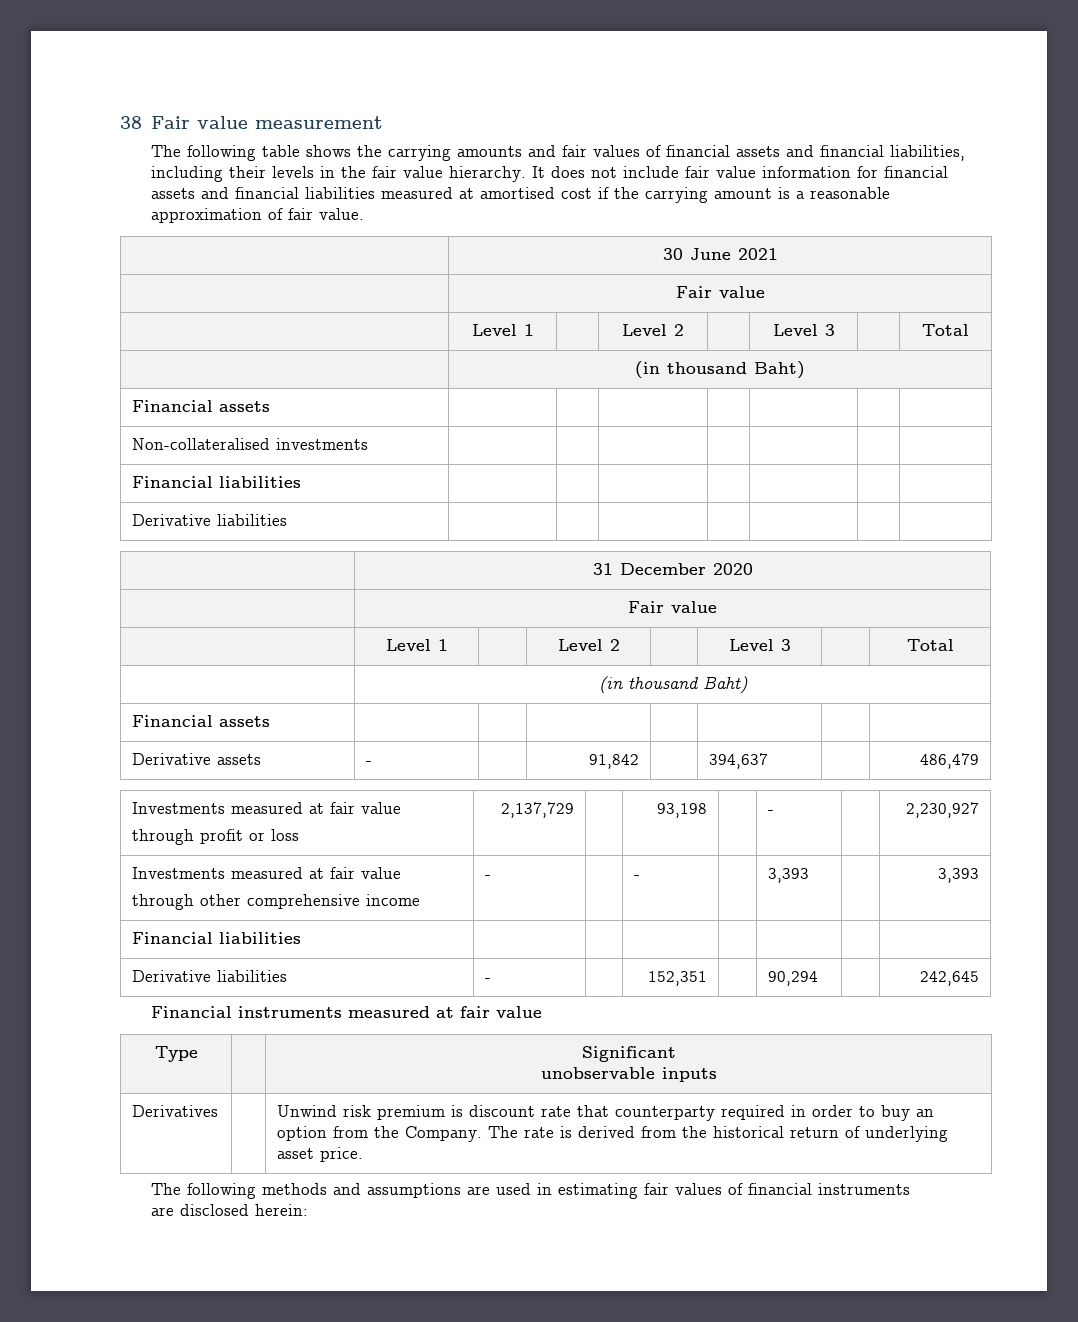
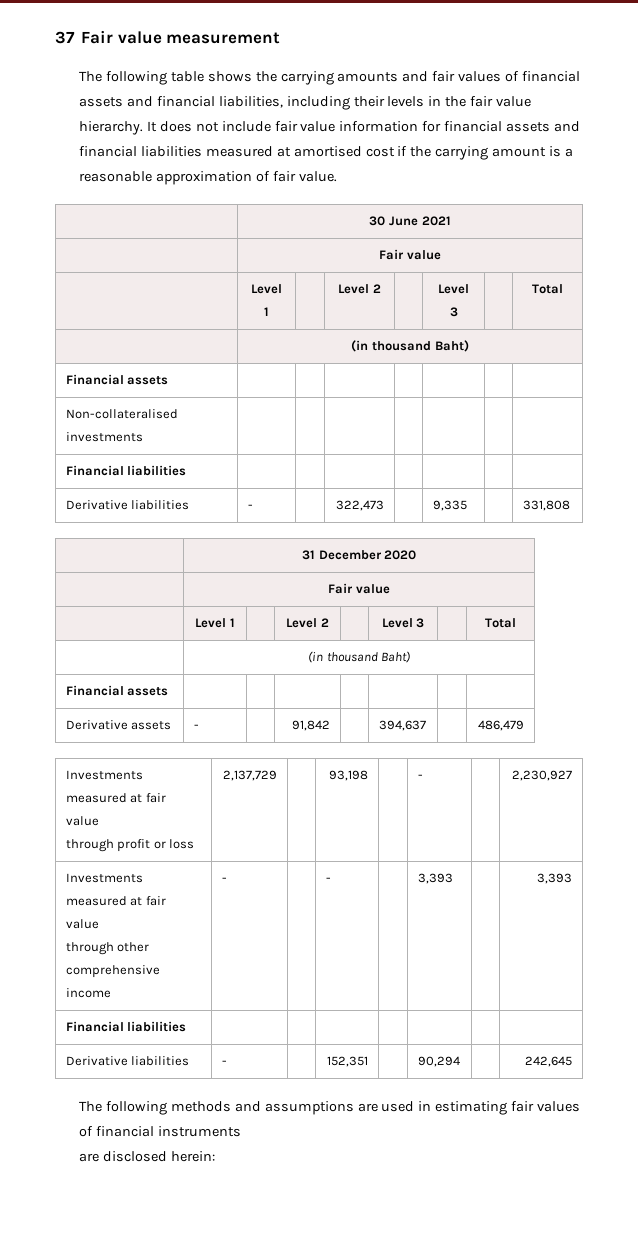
- 38 Fair value measurement
+ 37 Fair value measurement
- Derivative liabilities | | | | | | |
+ Derivative liabilities | - | | 322,473 | | 9,335 | | 331,808
- Financial instruments measured at fair value
- Type | | Significant
- unobservable inputs
- Derivatives | | Unwind risk premium is discount rate that counterparty required in order to buy an option from the Company. The rate is derived from the historical return of underlying asset price.

